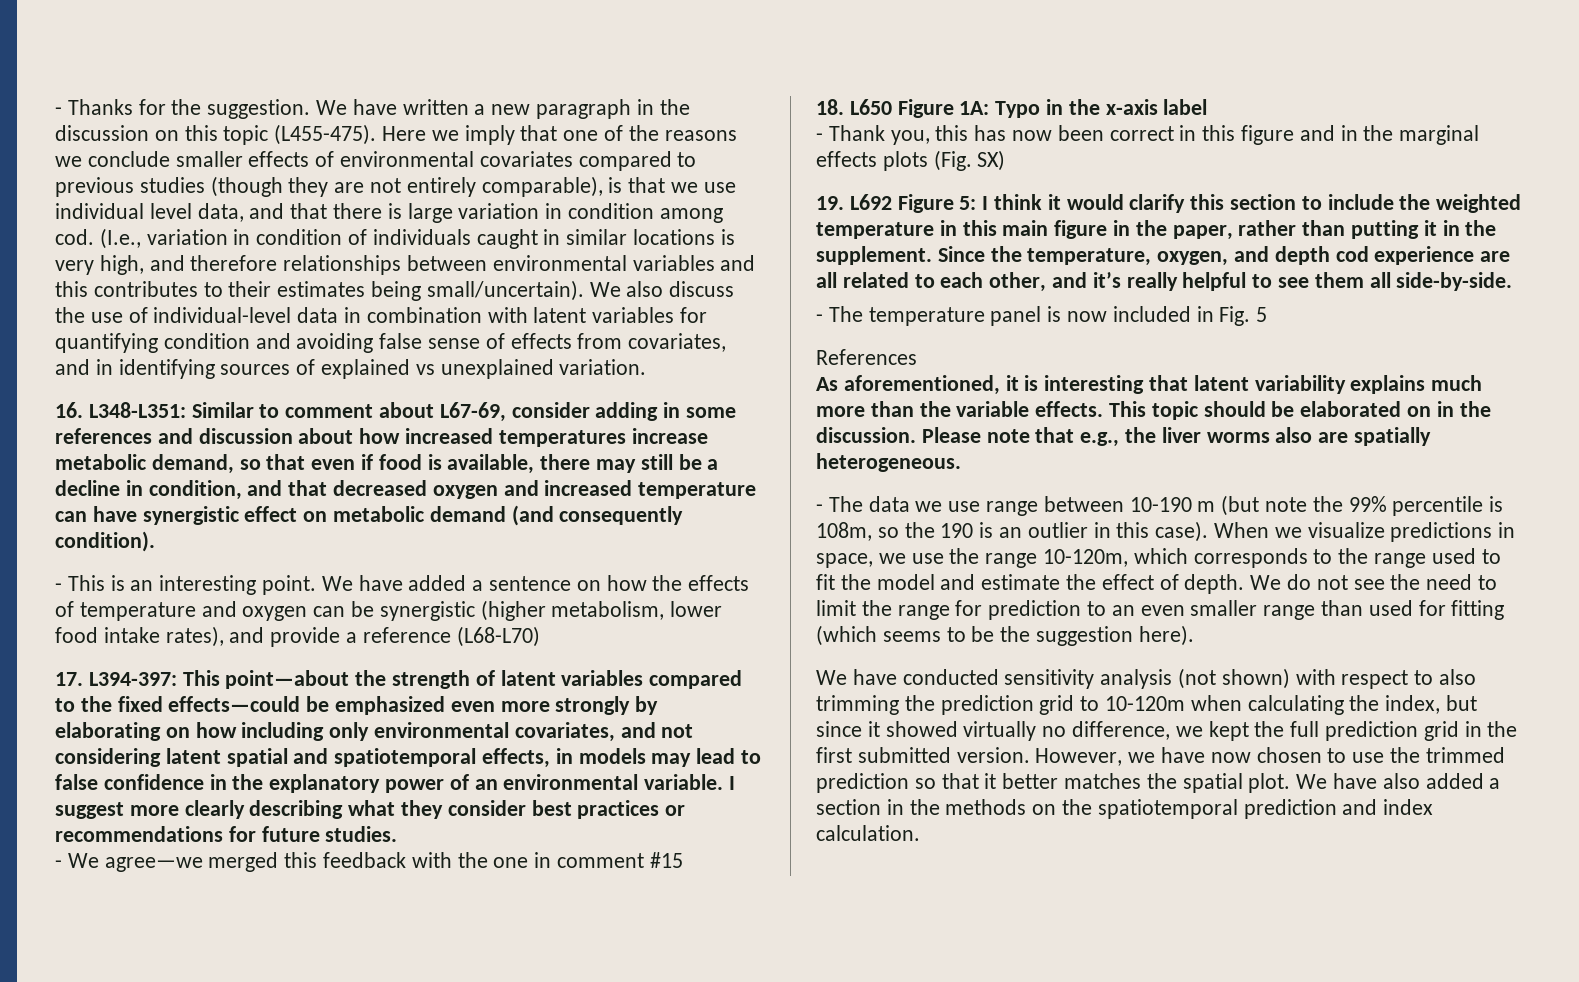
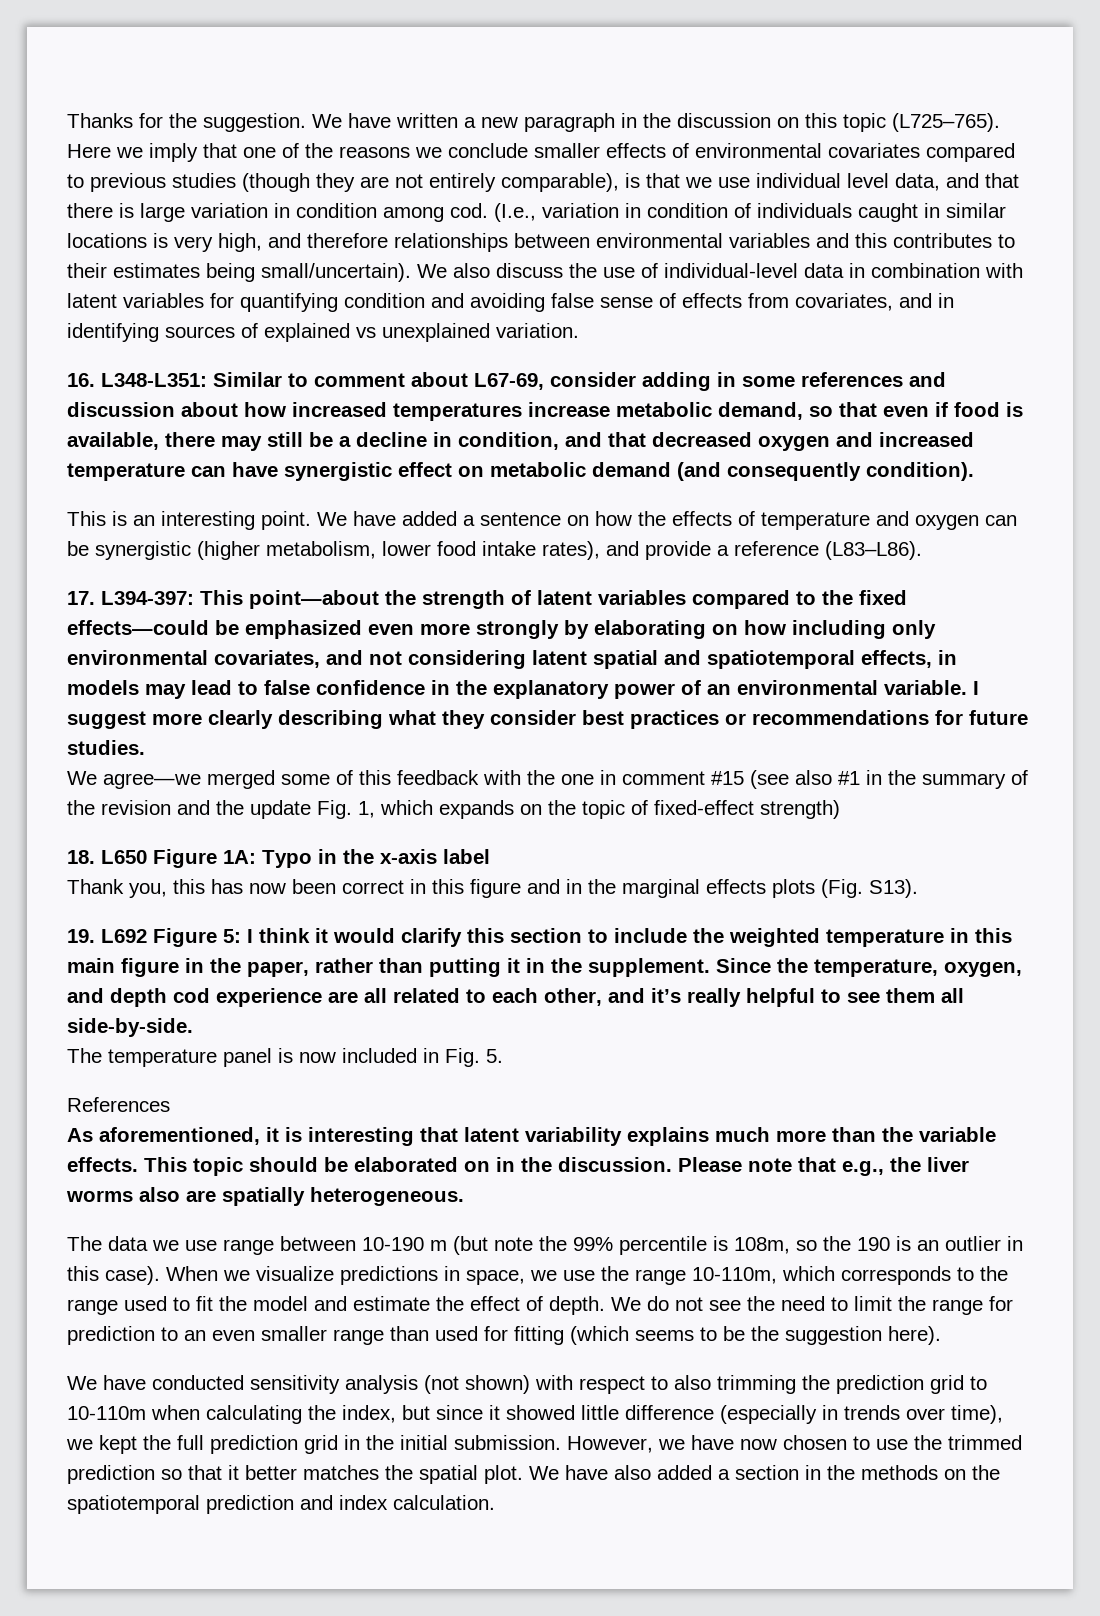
- - Thanks for the suggestion.
+ Thanks for the suggestion.
- We have written a new paragraph in the discussion on this topic (L455-475).
+ We have written a new paragraph in the discussion on this topic (L725–765).
- - This is an interesting point.
+ This is an interesting point.
- We have added a sentence on how the effects of temperature and oxygen can be synergistic (higher metabolism, lower food intake rates), and provide a reference (L68-L70)
+ We have added a sentence on how the effects of temperature and oxygen can be synergistic (higher metabolism, lower food intake rates), and provide a reference (L83–L86).
- - We agree—we merged this feedback with the one in comment #15
+ We agree—we merged some of this feedback with the one in comment #15 (see also #1 in the summary of the revision and the update Fig. 1, which expands on the topic of fixed-effect strength)
- - Thank you, this has now been correct in this figure and in the marginal effects plots (Fig. SX)
+ Thank you, this has now been correct in this figure and in the marginal effects plots (Fig. S13).
- - The temperature panel is now included in Fig. 5
+ The temperature panel is now included in Fig. 5.
- - The data we use range between 10-190 m (but note the 99% percentile is 108m, so the 190 is an outlier in this case).
+ The data we use range between 10-190 m (but note the 99% percentile is 108m, so the 190 is an outlier in this case).
- When we visualize predictions in space, we use the range 10-120m, which corresponds to the range used to fit the model and estimate the effect of depth.
+ When we visualize predictions in space, we use the range 10-110m, which corresponds to the range used to fit the model and estimate the effect of depth.
- We have conducted sensitivity analysis (not shown) with respect to also trimming the prediction grid to 10-120m when calculating the index, but since it showed virtually no difference, we kept the full prediction grid in the first submitted version.
+ We have conducted sensitivity analysis (not shown) with respect to also trimming the prediction grid to 10-110m when calculating the index, but since it showed little difference (especially in trends over time), we kept the full prediction grid in the initial submission.

